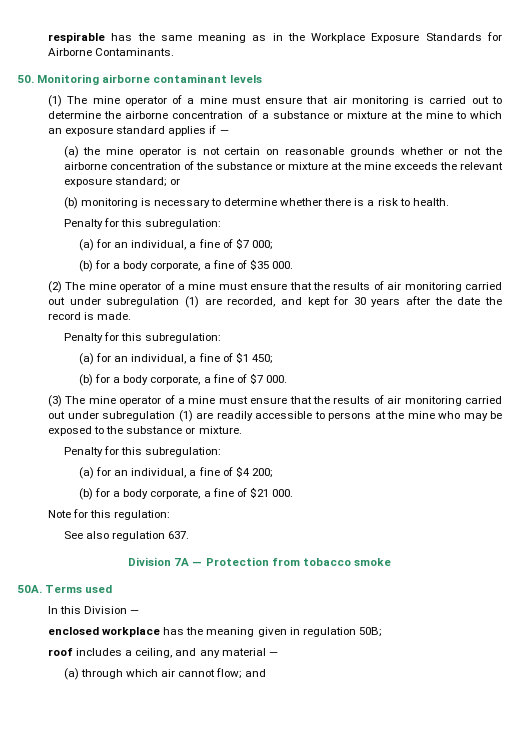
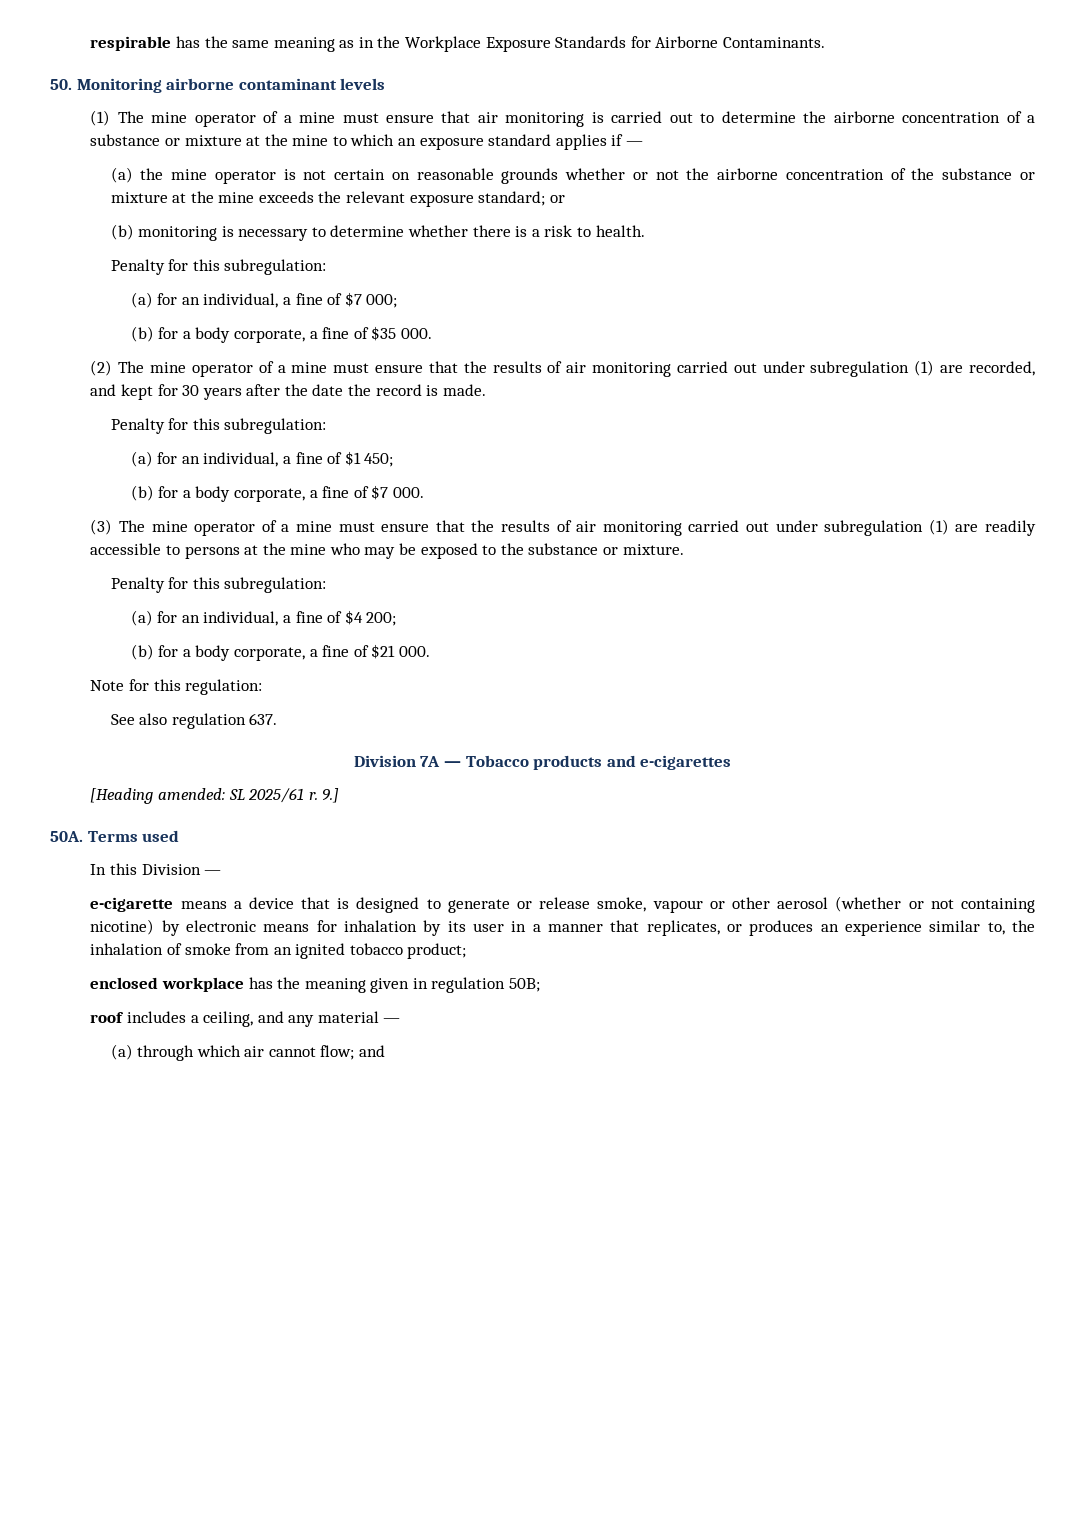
- Division 7A — Protection from tobacco smoke
+ Division 7A — Tobacco products and e-cigarettes
+ [Heading amended: SL 2025/61 r. 9.]
+ e-cigarette means a device that is designed to generate or release smoke, vapour or other aerosol (whether or not containing nicotine) by electronic means for inhalation by its user in a manner that replicates, or produces an experience similar to, the inhalation of smoke from an ignited tobacco product;

